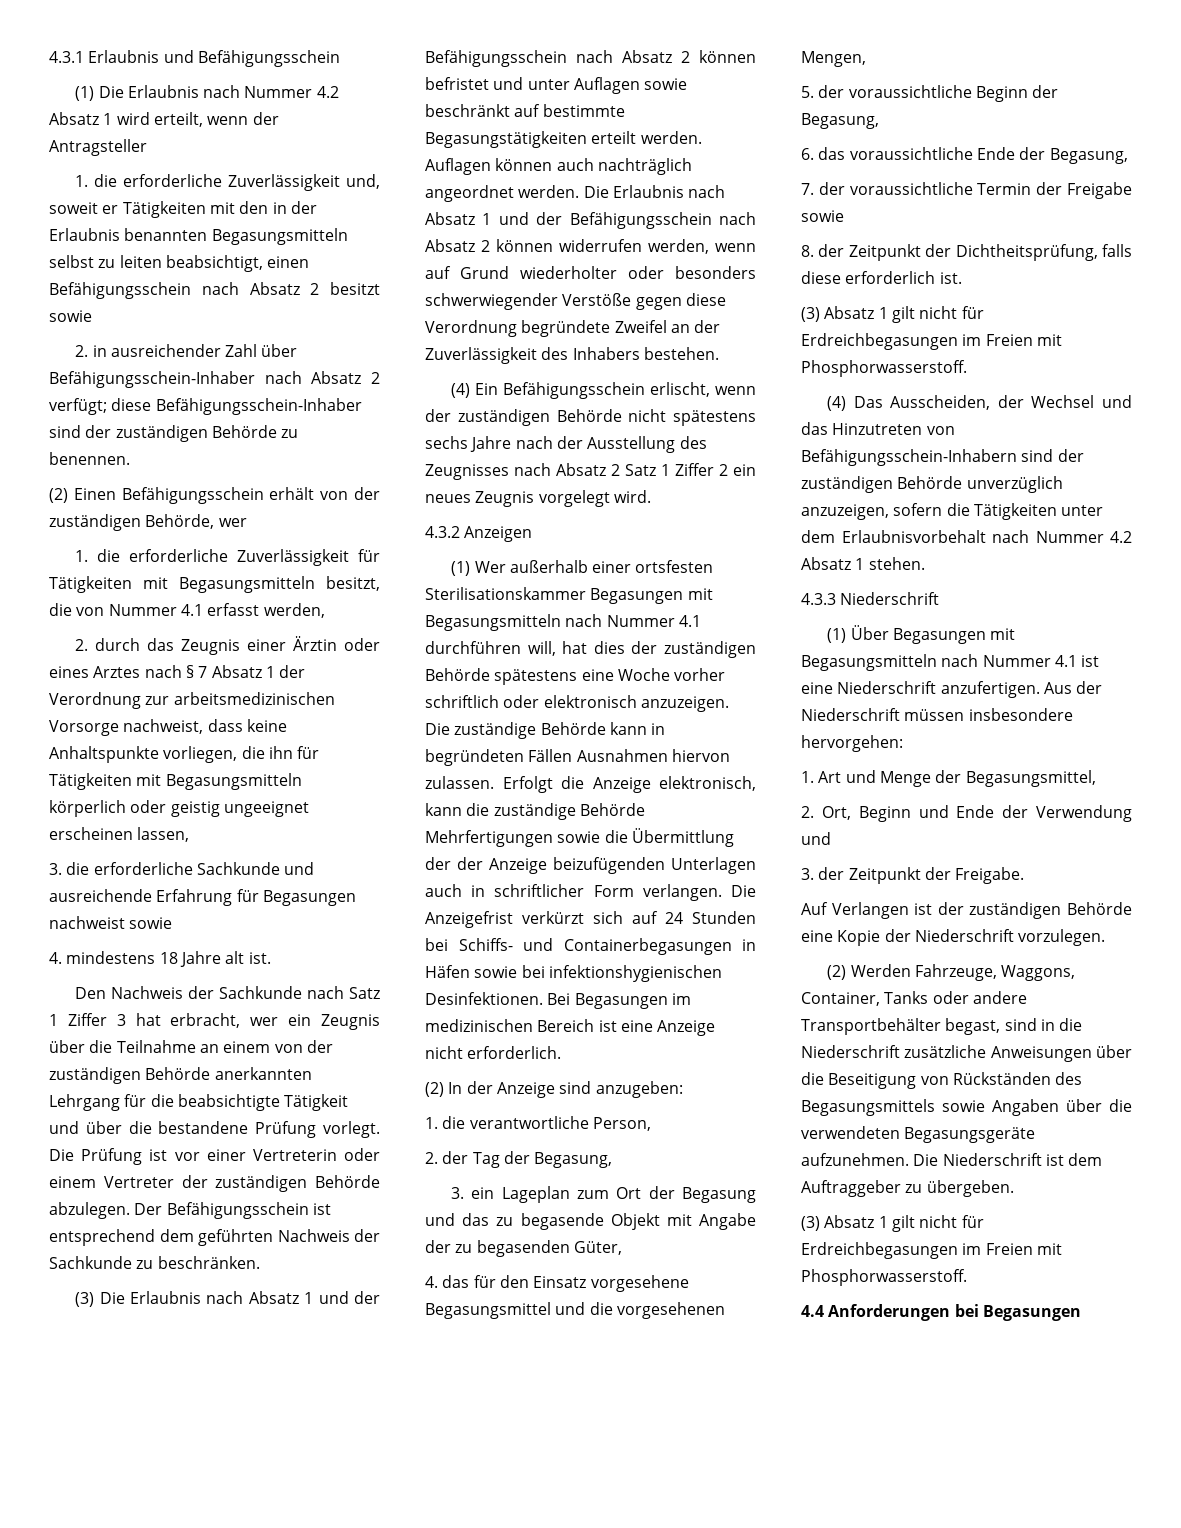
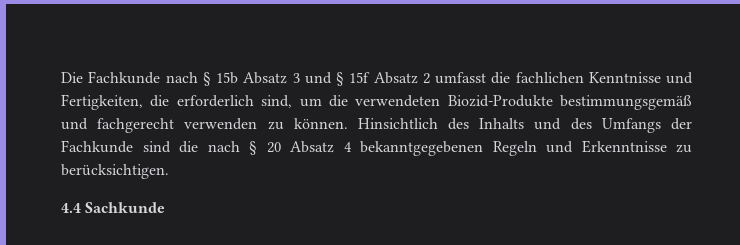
- 4.3.1 Erlaubnis und Befähigungsschein
- (1) Die Erlaubnis nach Nummer 4.2 Absatz 1 wird erteilt, wenn der Antragsteller
- 1. die erforderliche Zuverlässigkeit und, soweit er Tätigkeiten mit den in der Erlaubnis benannten Begasungsmitteln selbst zu leiten beabsichtigt, einen Befähigungsschein nach Absatz 2 besitzt sowie
- 2. in ausreichender Zahl über Befähigungsschein-Inhaber nach Absatz 2 verfügt; diese Befähigungsschein-Inhaber sind der zuständigen Behörde zu benennen.
- (2) Einen Befähigungsschein erhält von der zuständigen Behörde, wer
- 1. die erforderliche Zuverlässigkeit für Tätigkeiten mit Begasungsmitteln besitzt, die von Nummer 4.1 erfasst werden,
- 2. durch das Zeugnis einer Ärztin oder eines Arztes nach § 7 Absatz 1 der Verordnung zur arbeitsmedizinischen Vorsorge nachweist, dass keine Anhaltspunkte vorliegen, die ihn für Tätigkeiten mit Begasungsmitteln körperlich oder geistig ungeeignet erscheinen lassen,
- 3. die erforderliche Sachkunde und ausreichende Erfahrung für Begasungen nachweist sowie
- 4. mindestens 18 Jahre alt ist.
- Den Nachweis der Sachkunde nach Satz 1 Ziffer 3 hat erbracht, wer ein Zeugnis über die Teilnahme an einem von der zuständigen Behörde anerkannten Lehrgang für die beabsichtigte Tätigkeit und über die bestandene Prüfung vorlegt. Die Prüfung ist vor einer Vertreterin oder einem Vertreter der zuständigen Behörde abzulegen. Der Befähigungsschein ist entsprechend dem geführten Nachweis der Sachkunde zu beschränken.
- (3) Die Erlaubnis nach Absatz 1 und der Befähigungsschein nach Absatz 2 können befristet und unter Auflagen sowie beschränkt auf bestimmte Begasungstätigkeiten erteilt werden. Auflagen können auch nachträglich angeordnet werden. Die Erlaubnis nach Absatz 1 und der Befähigungsschein nach Absatz 2 können widerrufen werden, wenn auf Grund wiederholter oder besonders schwerwiegender Verstöße gegen diese Verordnung begründete Zweifel an der Zuverlässigkeit des Inhabers bestehen.
- (4) Ein Befähigungsschein erlischt, wenn der zuständigen Behörde nicht spätestens sechs Jahre nach der Ausstellung des Zeugnisses nach Absatz 2 Satz 1 Ziffer 2 ein neues Zeugnis vorgelegt wird.
- 4.3.2 Anzeigen
- (1) Wer außerhalb einer ortsfesten Sterilisationskammer Begasungen mit Begasungsmitteln nach Nummer 4.1 durchführen will, hat dies der zuständigen Behörde spätestens eine Woche vorher schriftlich oder elektronisch anzuzeigen. Die zuständige Behörde kann in begründeten Fällen Ausnahmen hiervon zulassen. Erfolgt die Anzeige elektronisch, kann die zuständige Behörde Mehrfertigungen sowie die Übermittlung der der Anzeige beizufügenden Unterlagen auch in schriftlicher Form verlangen. Die Anzeigefrist verkürzt sich auf 24 Stunden bei Schiffs- und Containerbegasungen in Häfen sowie bei infektionshygienischen Desinfektionen. Bei Begasungen im medizinischen Bereich ist eine Anzeige nicht erforderlich.
- (2) In der Anzeige sind anzugeben:
- 1. die verantwortliche Person,
- 2. der Tag der Begasung,
- 3. ein Lageplan zum Ort der Begasung und das zu begasende Objekt mit Angabe der zu begasenden Güter,
- 4. das für den Einsatz vorgesehene Begasungsmittel und die vorgesehenen Mengen,
- 5. der voraussichtliche Beginn der Begasung,
- 6. das voraussichtliche Ende der Begasung,
- 7. der voraussichtliche Termin der Freigabe sowie
- 8. der Zeitpunkt der Dichtheitsprüfung, falls diese erforderlich ist.
- (3) Absatz 1 gilt nicht für Erdreichbegasungen im Freien mit Phosphorwasserstoff.
- (4) Das Ausscheiden, der Wechsel und das Hinzutreten von Befähigungsschein-Inhabern sind der zuständigen Behörde unverzüglich anzuzeigen, sofern die Tätigkeiten unter dem Erlaubnisvorbehalt nach Nummer 4.2 Absatz 1 stehen.
- 4.3.3 Niederschrift
- (1) Über Begasungen mit Begasungsmitteln nach Nummer 4.1 ist eine Niederschrift anzufertigen. Aus der Niederschrift müssen insbesondere hervorgehen:
- 1. Art und Menge der Begasungsmittel,
- 2. Ort, Beginn und Ende der Verwendung und
- 3. der Zeitpunkt der Freigabe.
- Auf Verlangen ist der zuständigen Behörde eine Kopie der Niederschrift vorzulegen.
- (2) Werden Fahrzeuge, Waggons, Container, Tanks oder andere Transportbehälter begast, sind in die Niederschrift zusätzliche Anweisungen über die Beseitigung von Rückständen des Begasungsmittels sowie Angaben über die verwendeten Begasungsgeräte aufzunehmen. Die Niederschrift ist dem Auftraggeber zu übergeben.
- (3) Absatz 1 gilt nicht für Erdreichbegasungen im Freien mit Phosphorwasserstoff.
- 4.4 Anforderungen bei Begasungen
+ Die Fachkunde nach § 15b Absatz 3 und § 15f Absatz 2 umfasst die fachlichen Kenntnisse und Fertigkeiten, die erforderlich sind, um die verwendeten Biozid-Produkte bestimmungsgemäß und fachgerecht verwenden zu können. Hinsichtlich des Inhalts und des Umfangs der Fachkunde sind die nach § 20 Absatz 4 bekanntgegebenen Regeln und Erkenntnisse zu berücksichtigen.
+ 4.4 Sachkunde

